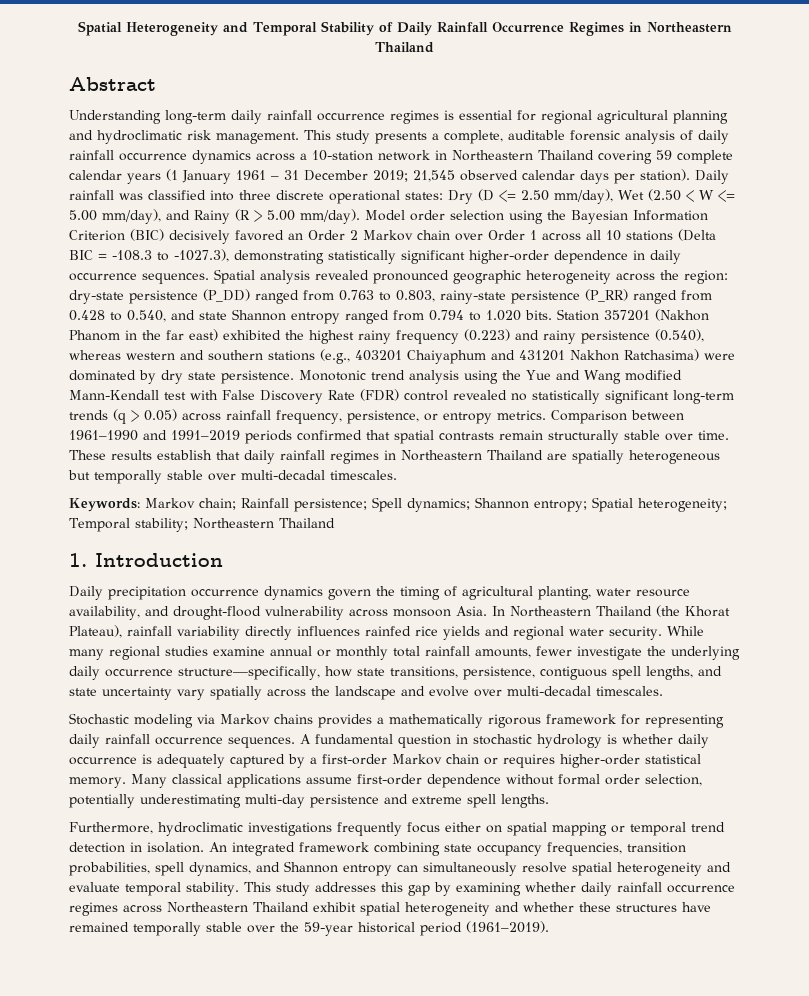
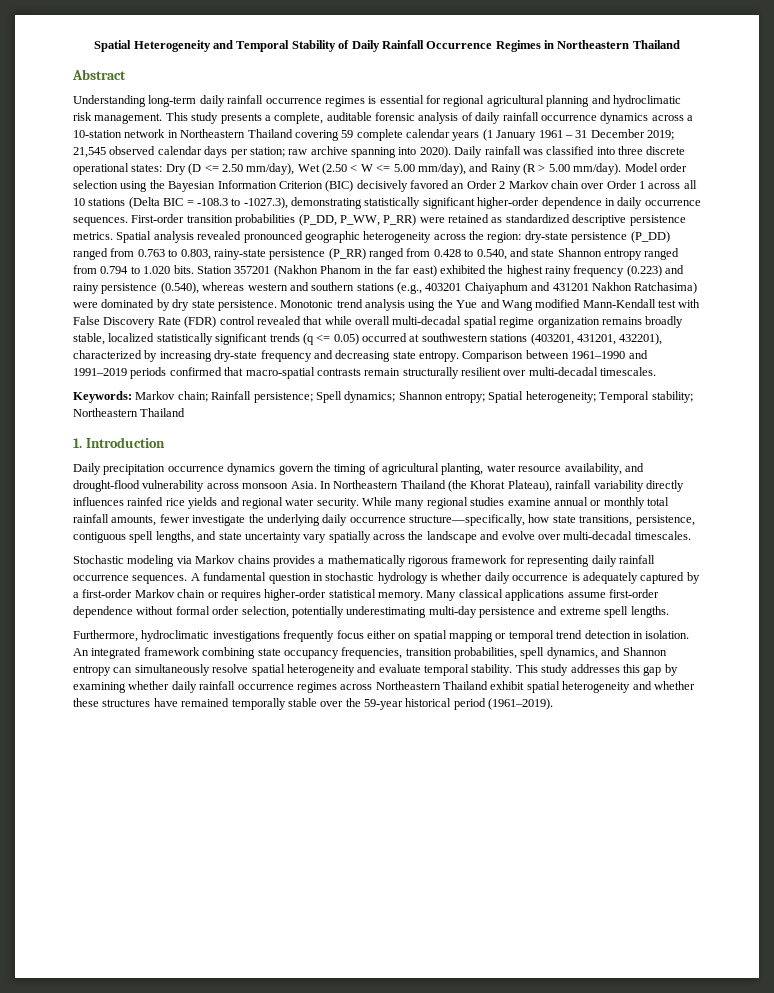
- This study presents a complete, auditable forensic analysis of daily rainfall occurrence dynamics across a 10-station network in Northeastern Thailand covering 59 complete calendar years (1 January 1961 – 31 December 2019; 21,545 observed calendar days per station).
+ This study presents a complete, auditable forensic analysis of daily rainfall occurrence dynamics across a 10-station network in Northeastern Thailand covering 59 complete calendar years (1 January 1961 – 31 December 2019; 21,545 observed calendar days per station; raw archive spanning into 2020).
+ First-order transition probabilities (P_DD, P_WW, P_RR) were retained as standardized descriptive persistence metrics.
- Monotonic trend analysis using the Yue and Wang modified Mann-Kendall test with False Discovery Rate (FDR) control revealed no statistically significant long-term trends (q > 0.05) across rainfall frequency, persistence, or entropy metrics.
+ Monotonic trend analysis using the Yue and Wang modified Mann-Kendall test with False Discovery Rate (FDR) control revealed that while overall multi-decadal spatial regime organization remains broadly stable, localized statistically significant trends (q <= 0.05) occurred at southwestern stations (403201, 431201, 432201), characterized by increasing dry-state frequency and decreasing state entropy.
- Comparison between 1961–1990 and 1991–2019 periods confirmed that spatial contrasts remain structurally stable over time. These results establish that daily rainfall regimes in Northeastern Thailand are spatially heterogeneous but temporally stable over multi-decadal timescales.
+ Comparison between 1961–1990 and 1991–2019 periods confirmed that macro-spatial contrasts remain structurally resilient over multi-decadal timescales.

